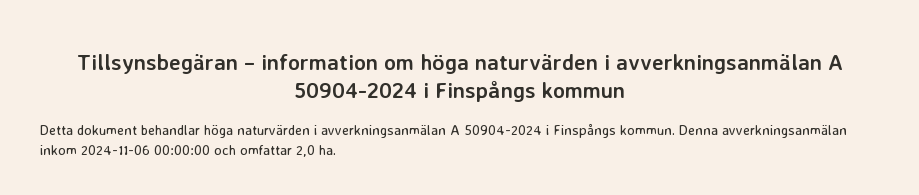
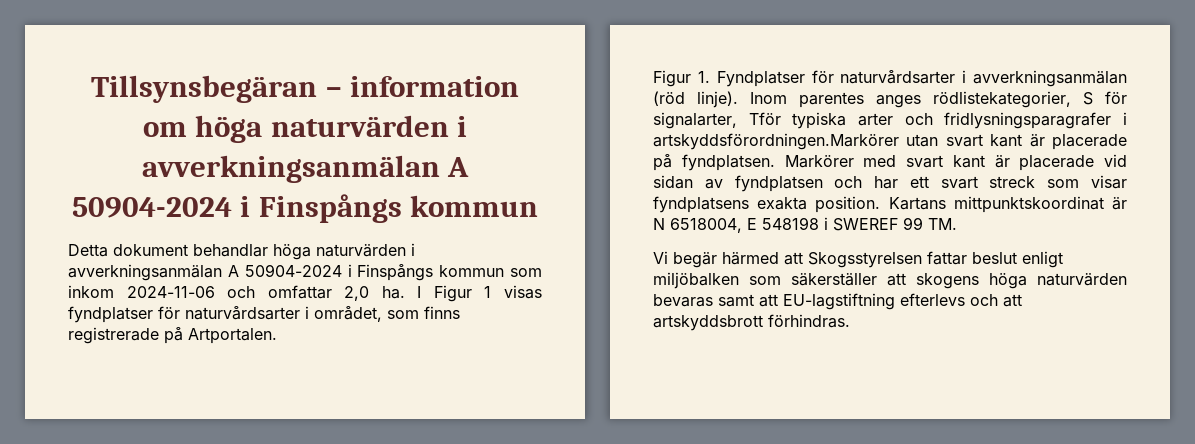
- Detta dokument behandlar höga naturvärden i avverkningsanmälan A 50904-2024 i Finspångs kommun. Denna avverkningsanmälan inkom 2024-11-06 00:00:00 och omfattar 2,0 ha.
+ Detta dokument behandlar höga naturvärden i avverkningsanmälan A 50904-2024 i Finspångs kommun som inkom 2024-11-06 och omfattar 2,0 ha.
+ I Figur 1 visas fyndplatser för naturvårdsarter i området, som finns registrerade på Artportalen.
+ Figur 1. Fyndplatser för naturvårdsarter i avverkningsanmälan (röd linje). Inom parentes anges rödlistekategorier, S för signalarter, Tför typiska arter och fridlysningsparagrafer i artskyddsförordningen.Markörer utan svart kant är placerade på fyndplatsen. Markörer med svart kant är placerade vid sidan av fyndplatsen och har ett svart streck som visar fyndplatsens exakta position. Kartans mittpunktskoordinat är N 6518004, E 548198 i SWEREF 99 TM.
+ Vi begär härmed att Skogsstyrelsen fattar beslut enligt miljöbalken som säkerställer att skogens höga naturvärden bevaras samt att EU-lagstiftning efterlevs och att artskyddsbrott förhindras.

